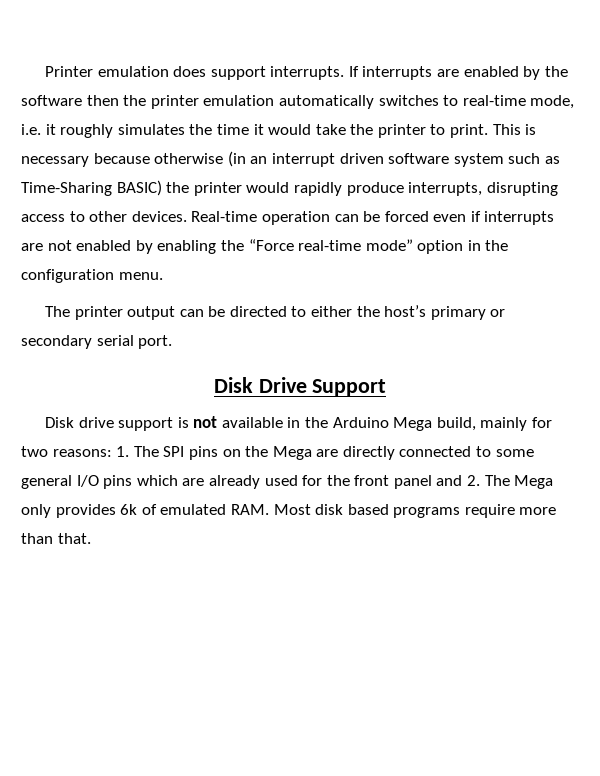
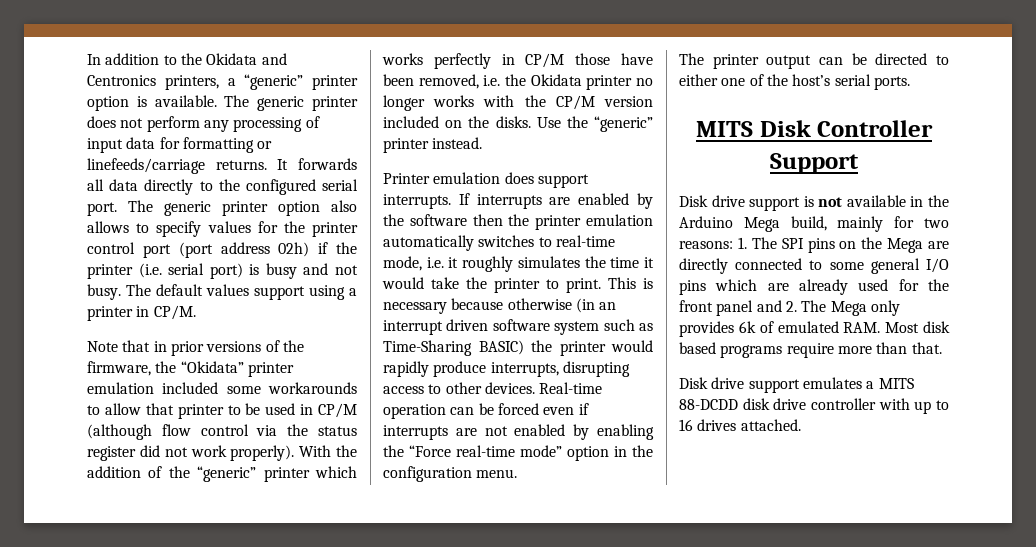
+ In addition to the Okidata and Centronics printers, a “generic” printer option is available. The generic printer does not perform any processing of input data for formatting or linefeeds/carriage returns. It forwards all data directly to the configured serial port. The generic printer option also allows to specify values for the printer control port (port address 02h) if the printer (i.e. serial port) is busy and not busy. The default values support using a printer in CP/M.
+ Note that in prior versions of the firmware, the “Okidata” printer emulation included some workarounds to allow that printer to be used in CP/M (although flow control via the status register did not work properly). With the addition of the “generic” printer which works perfectly in CP/M those have been removed, i.e. the Okidata printer no longer works with the CP/M version included on the disks. Use the “generic” printer instead.
- The printer output can be directed to either the host’s primary or secondary serial port.
- Disk Drive Support
+ The printer output can be directed to either one of the host’s serial ports.
+ MITS Disk Controller Support
+ Disk drive support emulates a MITS 88-DCDD disk drive controller with up to 16 drives attached.

